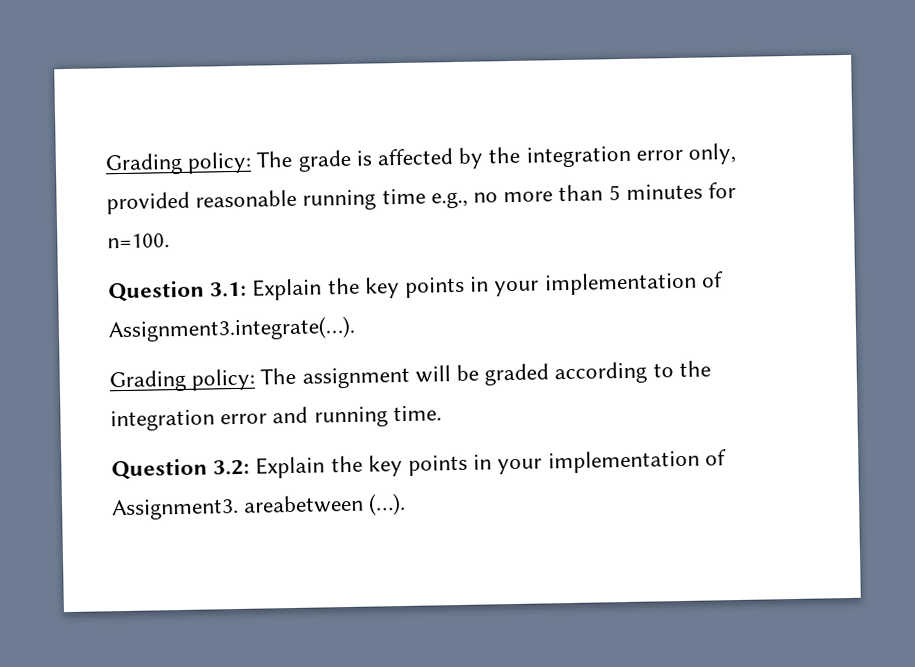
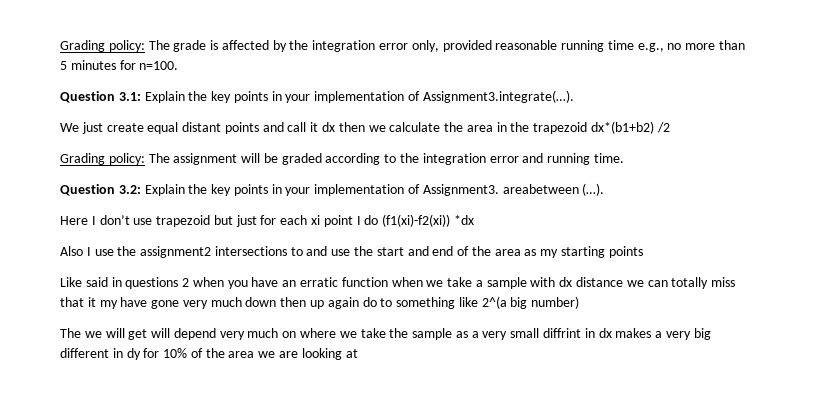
+ We just create equal distant points and call it dx then we calculate the area in the trapezoid dx*(b1+b2) /2
+ Here I don’t use trapezoid but just for each xi point I do (f1(xi)-f2(xi)) *dx
+ Also I use the assignment2 intersections to and use the start and end of the area as my starting points
+ Like said in questions 2 when you have an erratic function when we take a sample with dx distance we can totally miss that it my have gone very much down then up again do to something like 2^(a big number)
+ The we will get will depend very much on where we take the sample as a very small diffrint in dx makes a very big different in dy for 10% of the area we are looking at

